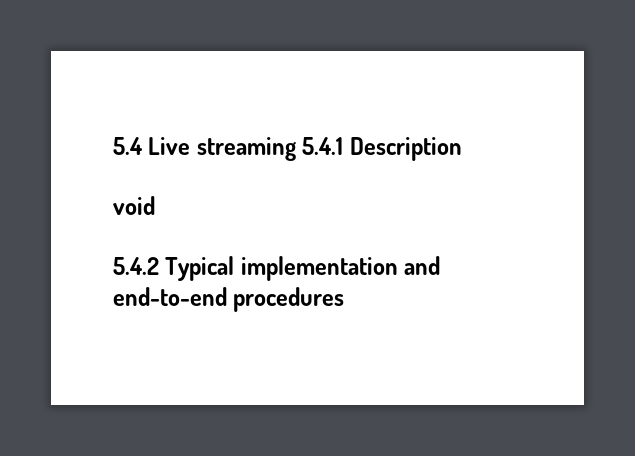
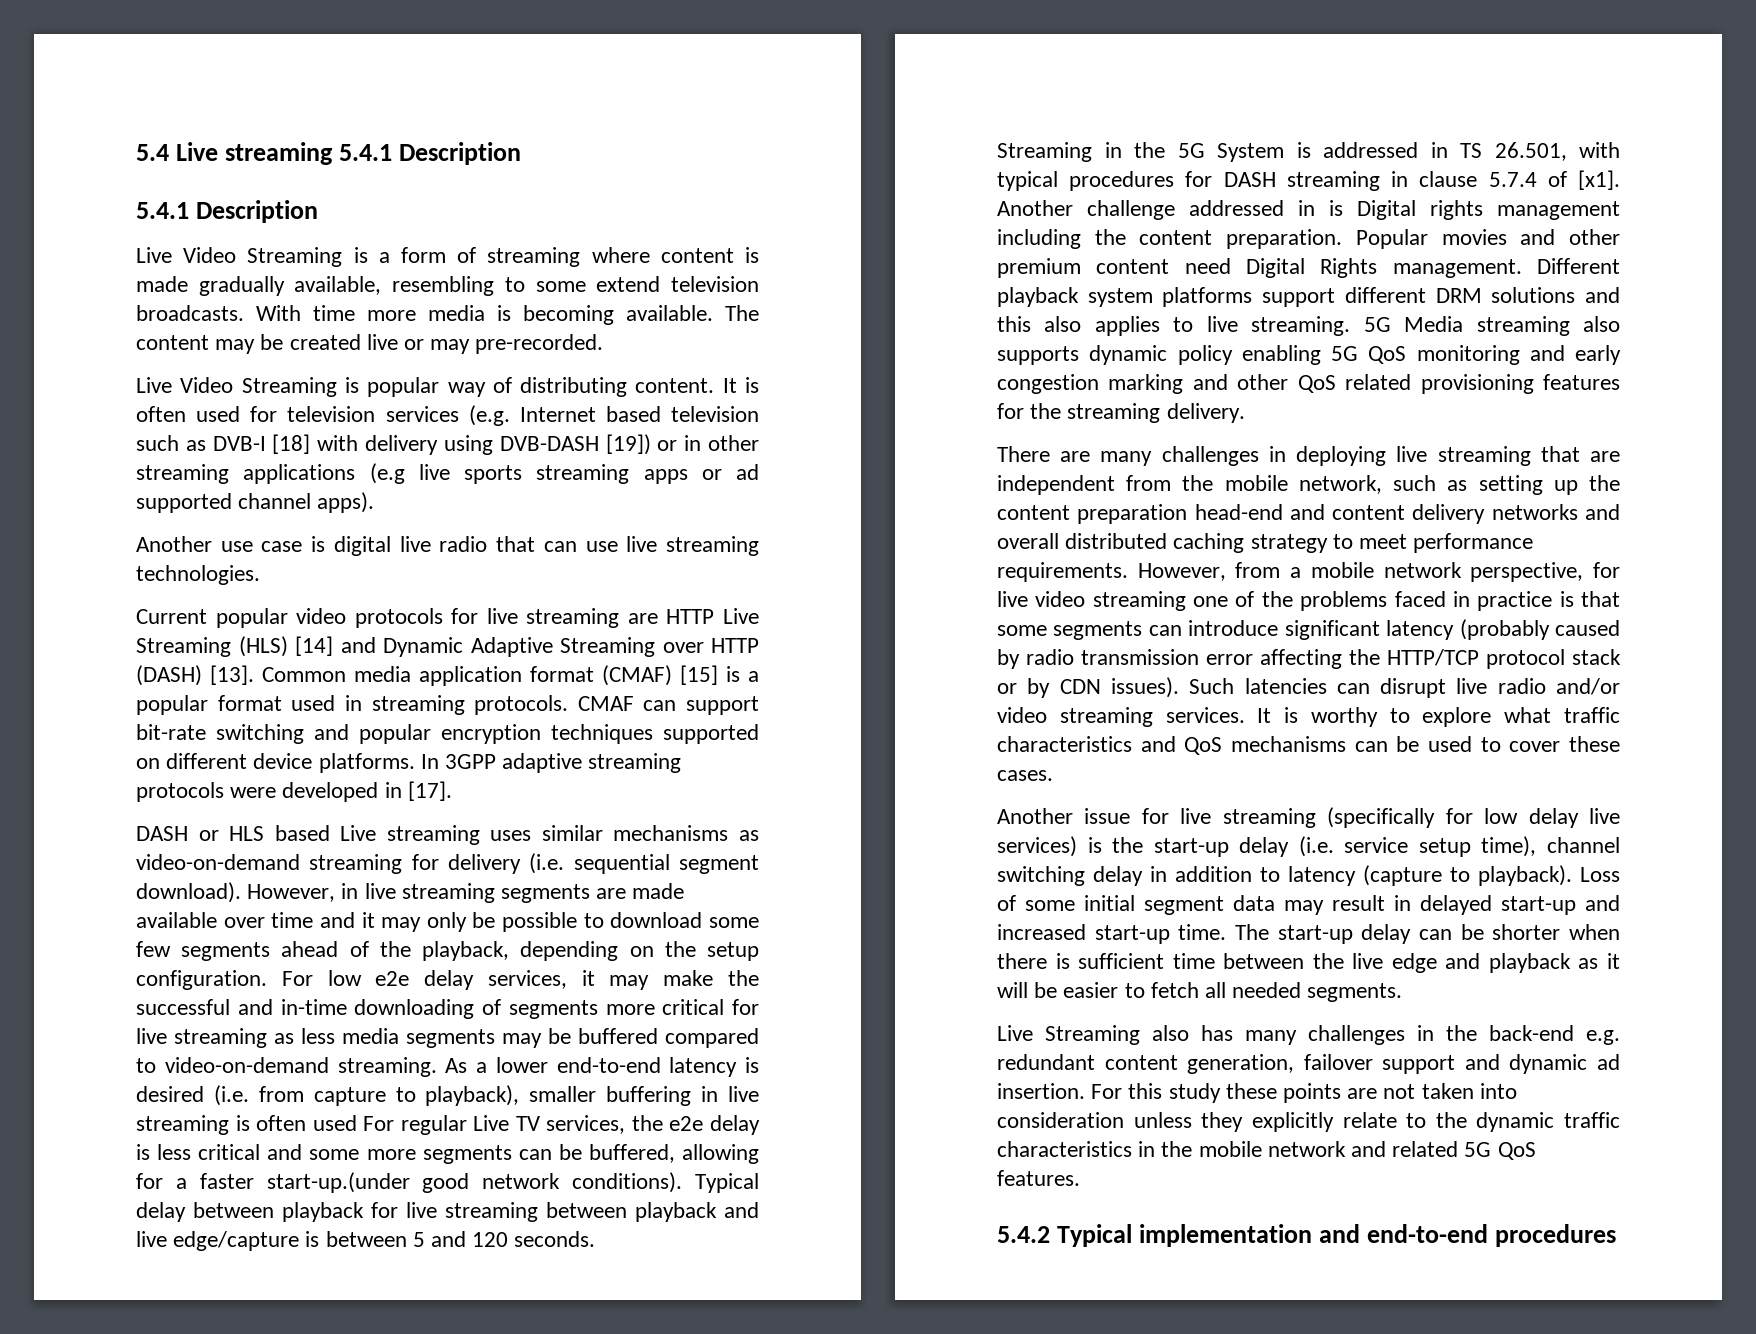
  5.4 Live streaming 5.4.1 Description
- void
+ 5.4.1 Description
+ Live Video Streaming is a form of streaming where content is made gradually available, resembling to some extend television broadcasts. With time more media is becoming available. The content may be created live or may pre-recorded.
+ Live Video Streaming is popular way of distributing content. It is often used for television services (e.g. Internet based television such as DVB-I [18] with delivery using DVB-DASH [19]) or in other streaming applications (e.g live sports streaming apps or ad supported channel apps).
+ Another use case is digital live radio that can use live streaming technologies.
+ Current popular video protocols for live streaming are HTTP Live Streaming (HLS) [14] and Dynamic Adaptive Streaming over HTTP (DASH) [13]. Common media application format (CMAF) [15] is a popular format used in streaming protocols. CMAF can support bit-rate switching and popular encryption techniques supported on different device platforms. In 3GPP adaptive streaming protocols were developed in [17].
+ DASH or HLS based Live streaming uses similar mechanisms as video-on-demand streaming for delivery (i.e. sequential segment download). However, in live streaming segments are made available over time and it may only be possible to download some few segments ahead of the playback, depending on the setup configuration. For low e2e delay services, it may make the successful and in-time downloading of segments more critical for live streaming as less media segments may be buffered compared to video-on-demand streaming. As a lower end-to-end latency is desired (i.e. from capture to playback), smaller buffering in live streaming is often used For regular Live TV services, the e2e delay is less critical and some more segments can be buffered, allowing for a faster start-up.(under good network conditions). Typical delay between playback for live streaming between playback and live edge/capture is between 5 and 120 seconds.
+ Streaming in the 5G System is addressed in TS 26.501, with typical procedures for DASH streaming in clause 5.7.4 of [x1]. Another challenge addressed in is Digital rights management including the content preparation. Popular movies and other premium content need Digital Rights management. Different playback system platforms support different DRM solutions and this also applies to live streaming. 5G Media streaming also supports dynamic policy enabling 5G QoS monitoring and early congestion marking and other QoS related provisioning features for the streaming delivery.
+ There are many challenges in deploying live streaming that are independent from the mobile network, such as setting up the content preparation head-end and content delivery networks and overall distributed caching strategy to meet performance requirements. However, from a mobile network perspective, for live video streaming one of the problems faced in practice is that some segments can introduce significant latency (probably caused by radio transmission error affecting the HTTP/TCP protocol stack or by CDN issues). Such latencies can disrupt live radio and/or video streaming services. It is worthy to explore what traffic characteristics and QoS mechanisms can be used to cover these cases.
+ Another issue for live streaming (specifically for low delay live services) is the start-up delay (i.e. service setup time), channel switching delay in addition to latency (capture to playback). Loss of some initial segment data may result in delayed start-up and increased start-up time. The start-up delay can be shorter when there is sufficient time between the live edge and playback as it will be easier to fetch all needed segments.
+ Live Streaming also has many challenges in the back-end e.g. redundant content generation, failover support and dynamic ad insertion. For this study these points are not taken into consideration unless they explicitly relate to the dynamic traffic characteristics in the mobile network and related 5G QoS features.

